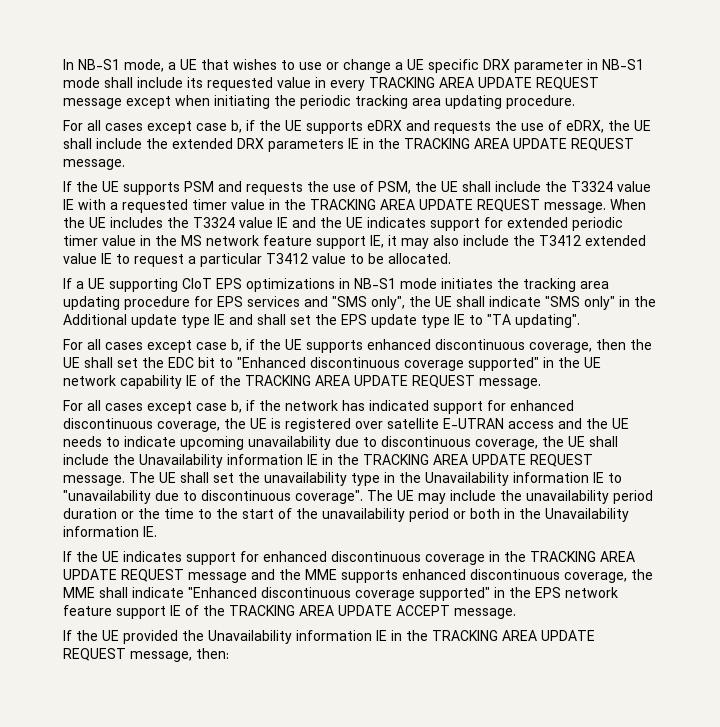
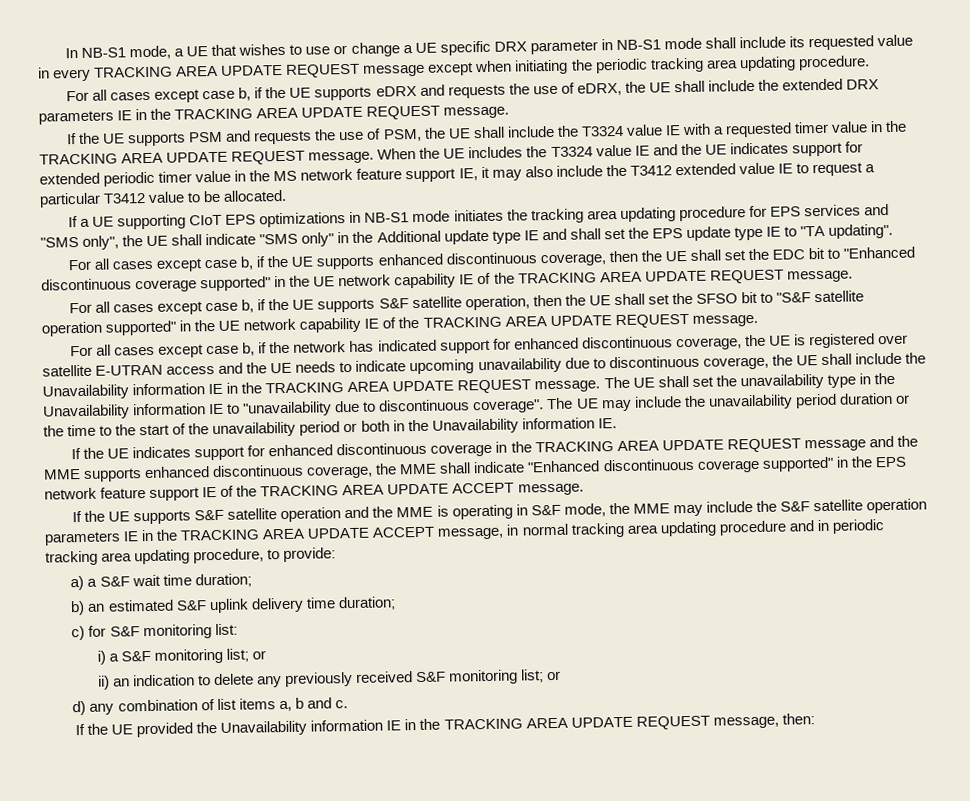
+ For all cases except case b, if the UE supports S&F satellite operation, then the UE shall set the SFSO bit to "S&F satellite operation supported" in the UE network capability IE of the TRACKING AREA UPDATE REQUEST message.
+ If the UE supports S&F satellite operation and the MME is operating in S&F mode, the MME may include the S&F satellite operation parameters IE in the TRACKING AREA UPDATE ACCEPT message, in normal tracking area updating procedure and in periodic tracking area updating procedure, to provide:
+ a) a S&F wait time duration;
+ b) an estimated S&F uplink delivery time duration;
+ c) for S&F monitoring list:
+ i) a S&F monitoring list; or
+ ii) an indication to delete any previously received S&F monitoring list; or
+ d) any combination of list items a, b and c.

